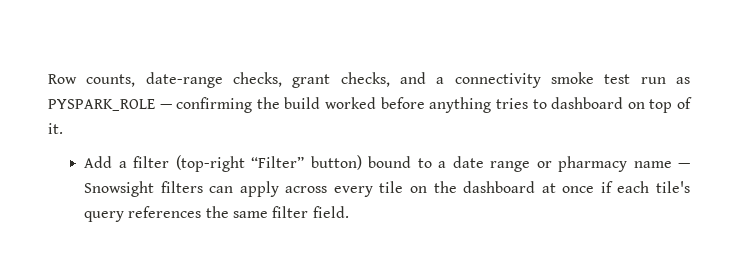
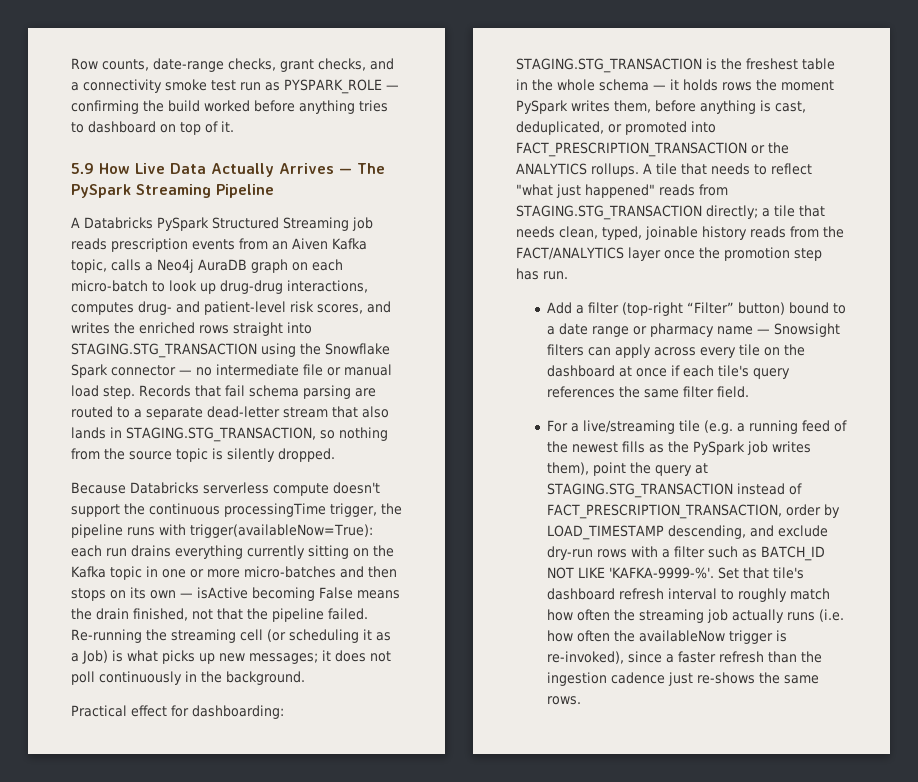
+ 5.9 How Live Data Actually Arrives — The PySpark Streaming Pipeline
+ A Databricks PySpark Structured Streaming job reads prescription events from an Aiven Kafka topic, calls a Neo4j AuraDB graph on each micro-batch to look up drug-drug interactions, computes drug- and patient-level risk scores, and writes the enriched rows straight into STAGING.STG_TRANSACTION using the Snowflake Spark connector — no intermediate file or manual load step. Records that fail schema parsing are routed to a separate dead-letter stream that also lands in STAGING.STG_TRANSACTION, so nothing from the source topic is silently dropped.
+ Because Databricks serverless compute doesn't support the continuous processingTime trigger, the pipeline runs with trigger(availableNow=True): each run drains everything currently sitting on the Kafka topic in one or more micro-batches and then stops on its own — isActive becoming False means the drain finished, not that the pipeline failed. Re-running the streaming cell (or scheduling it as a Job) is what picks up new messages; it does not poll continuously in the background.
+ Practical effect for dashboarding: STAGING.STG_TRANSACTION is the freshest table in the whole schema — it holds rows the moment PySpark writes them, before anything is cast, deduplicated, or promoted into FACT_PRESCRIPTION_TRANSACTION or the ANALYTICS rollups. A tile that needs to reflect "what just happened" reads from STAGING.STG_TRANSACTION directly; a tile that needs clean, typed, joinable history reads from the FACT/ANALYTICS layer once the promotion step has run.
+ For a live/streaming tile (e.g. a running feed of the newest fills as the PySpark job writes them), point the query at STAGING.STG_TRANSACTION instead of FACT_PRESCRIPTION_TRANSACTION, order by LOAD_TIMESTAMP descending, and exclude dry-run rows with a filter such as BATCH_ID NOT LIKE 'KAFKA-9999-%'. Set that tile's dashboard refresh interval to roughly match how often the streaming job actually runs (i.e. how often the availableNow trigger is re-invoked), since a faster refresh than the ingestion cadence just re-shows the same rows.

